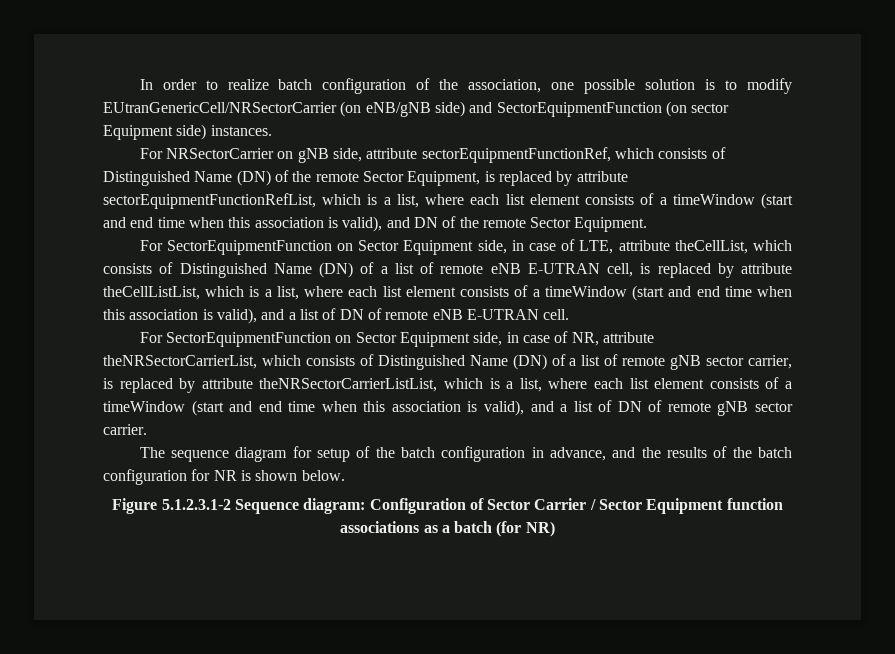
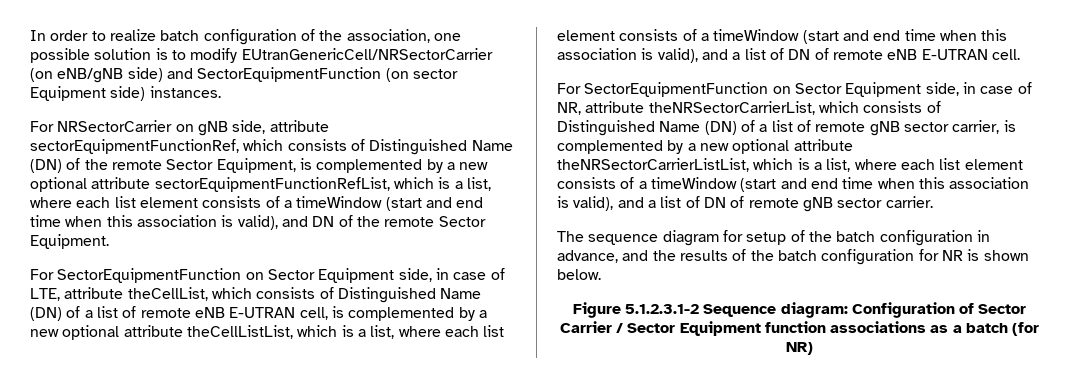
- For NRSectorCarrier on gNB side, attribute sectorEquipmentFunctionRef, which consists of Distinguished Name (DN) of the remote Sector Equipment, is replaced by attribute sectorEquipmentFunctionRefList, which is a list, where each list element consists of a timeWindow (start and end time when this association is valid), and DN of the remote Sector Equipment.
+ For NRSectorCarrier on gNB side, attribute sectorEquipmentFunctionRef, which consists of Distinguished Name (DN) of the remote Sector Equipment, is complemented by a new optional attribute sectorEquipmentFunctionRefList, which is a list, where each list element consists of a timeWindow (start and end time when this association is valid), and DN of the remote Sector Equipment.
- For SectorEquipmentFunction on Sector Equipment side, in case of LTE, attribute theCellList, which consists of Distinguished Name (DN) of a list of remote eNB E-UTRAN cell, is replaced by attribute theCellListList, which is a list, where each list element consists of a timeWindow (start and end time when this association is valid), and a list of DN of remote eNB E-UTRAN cell.
+ For SectorEquipmentFunction on Sector Equipment side, in case of LTE, attribute theCellList, which consists of Distinguished Name (DN) of a list of remote eNB E-UTRAN cell, is complemented by a new optional attribute theCellListList, which is a list, where each list element consists of a timeWindow (start and end time when this association is valid), and a list of DN of remote eNB E-UTRAN cell.
- For SectorEquipmentFunction on Sector Equipment side, in case of NR, attribute theNRSectorCarrierList, which consists of Distinguished Name (DN) of a list of remote gNB sector carrier, is replaced by attribute theNRSectorCarrierListList, which is a list, where each list element consists of a timeWindow (start and end time when this association is valid), and a list of DN of remote gNB sector carrier.
+ For SectorEquipmentFunction on Sector Equipment side, in case of NR, attribute theNRSectorCarrierList, which consists of Distinguished Name (DN) of a list of remote gNB sector carrier, is complemented by a new optional attribute theNRSectorCarrierListList, which is a list, where each list element consists of a timeWindow (start and end time when this association is valid), and a list of DN of remote gNB sector carrier.

